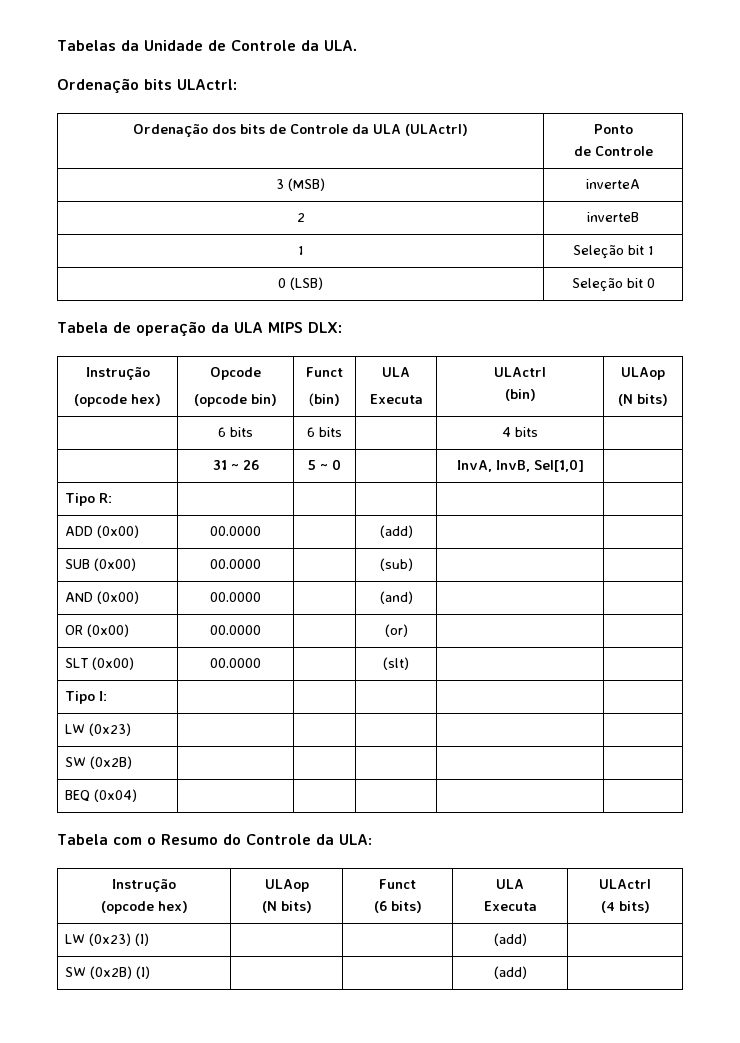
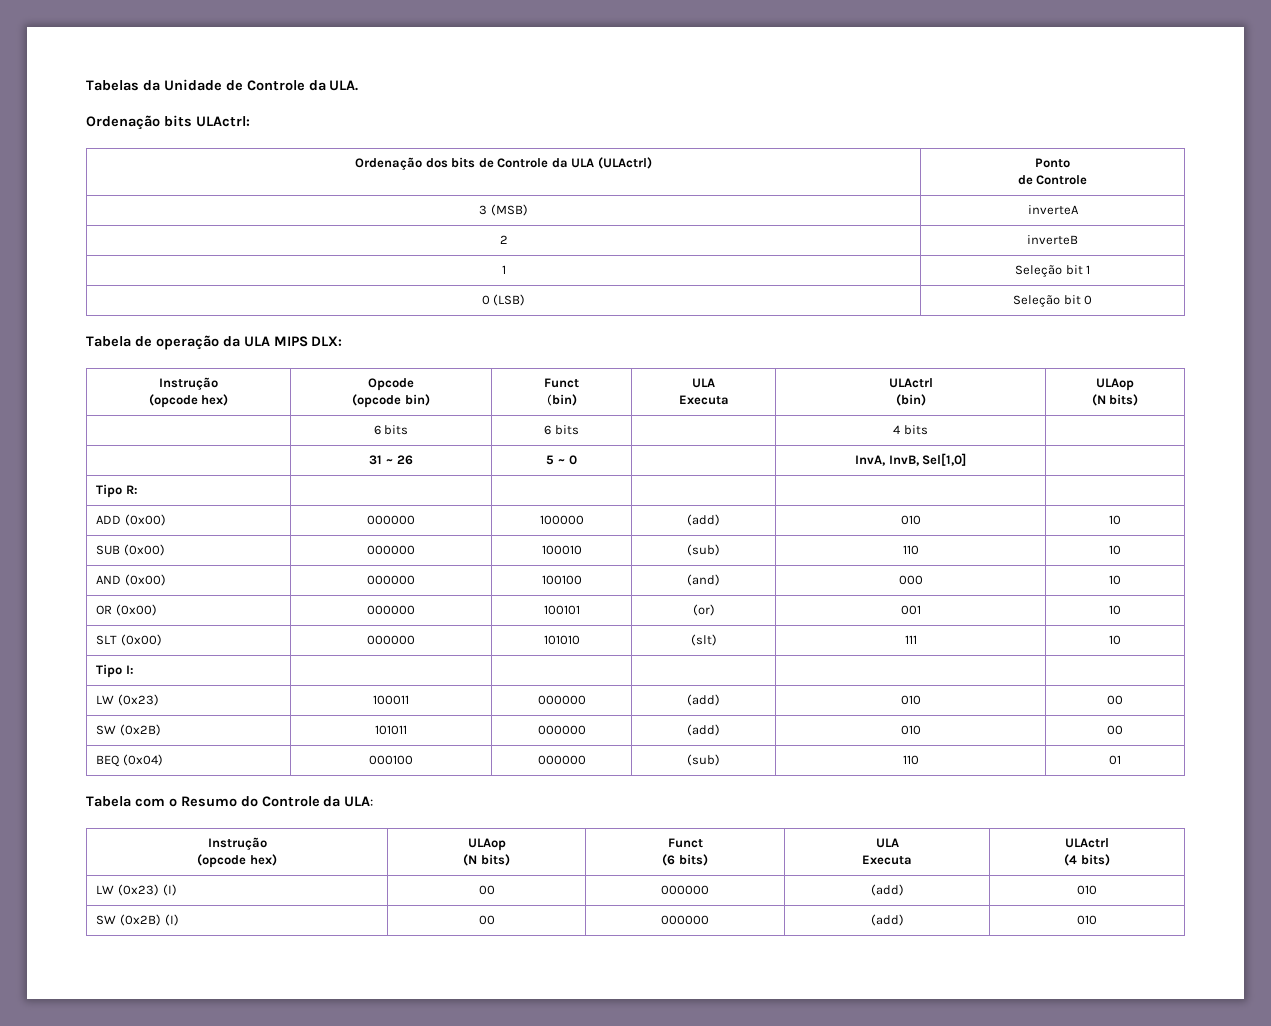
- ADD (0x00) | 00.0000 | | (add) | |
+ ADD (0x00) | 000000 | 100000 | (add) | 010 | 10
- SUB (0x00) | 00.0000 | | (sub) | |
+ SUB (0x00) | 000000 | 100010 | (sub) | 110 | 10
- AND (0x00) | 00.0000 | | (and) | |
+ AND (0x00) | 000000 | 100100 | (and) | 000 | 10
- OR (0x00) | 00.0000 | | (or) | |
+ OR (0x00) | 000000 | 100101 | (or) | 001 | 10
- SLT (0x00) | 00.0000 | | (slt) | |
+ SLT (0x00) | 000000 | 101010 | (slt) | 111 | 10
- LW (0x23) | | | | |
- SW (0x2B) | | | | |
- BEQ (0x04) | | | | |
+ LW (0x23) | 100011 | 000000 | (add) | 010 | 00
+ SW (0x2B) | 101011 | 000000 | (add) | 010 | 00
+ BEQ (0x04) | 000100 | 000000 | (sub) | 110 | 01
- LW (0x23) (I) | | | (add) |
+ LW (0x23) (I) | 00 | 000000 | (add) | 010
- SW (0x2B) (I) | | | (add) |
+ SW (0x2B) (I) | 00 | 000000 | (add) | 010

